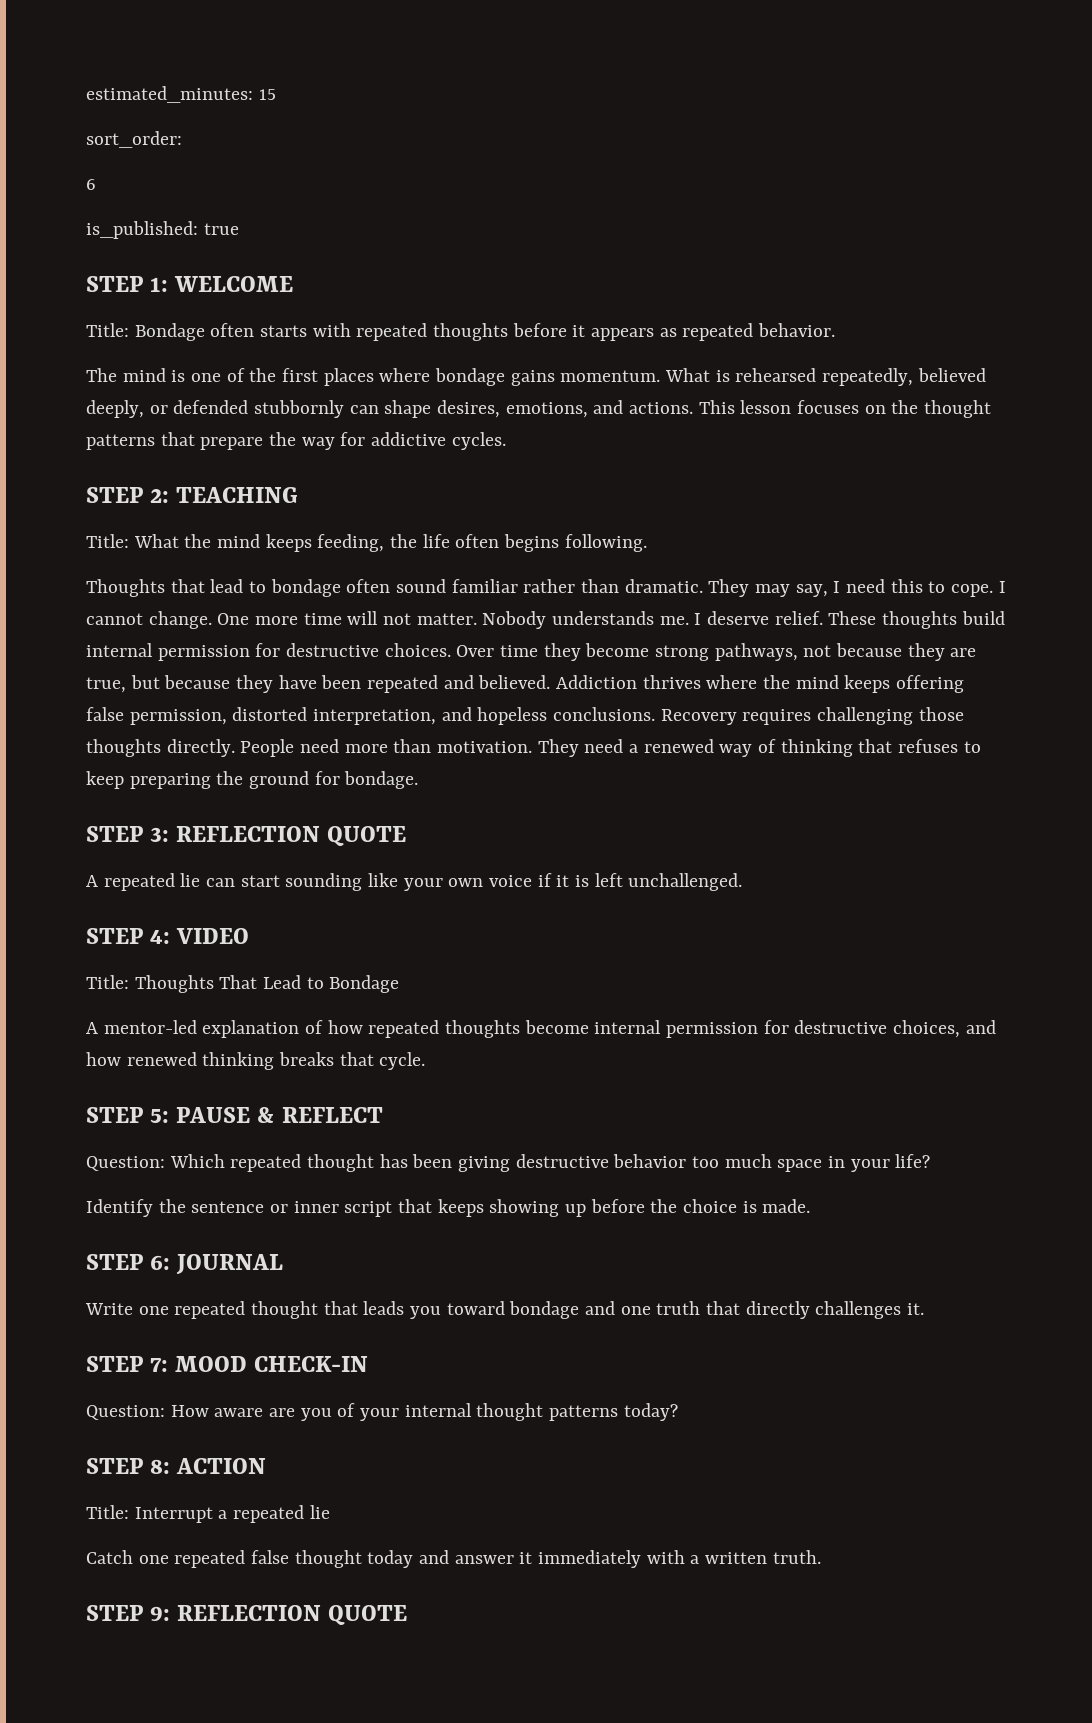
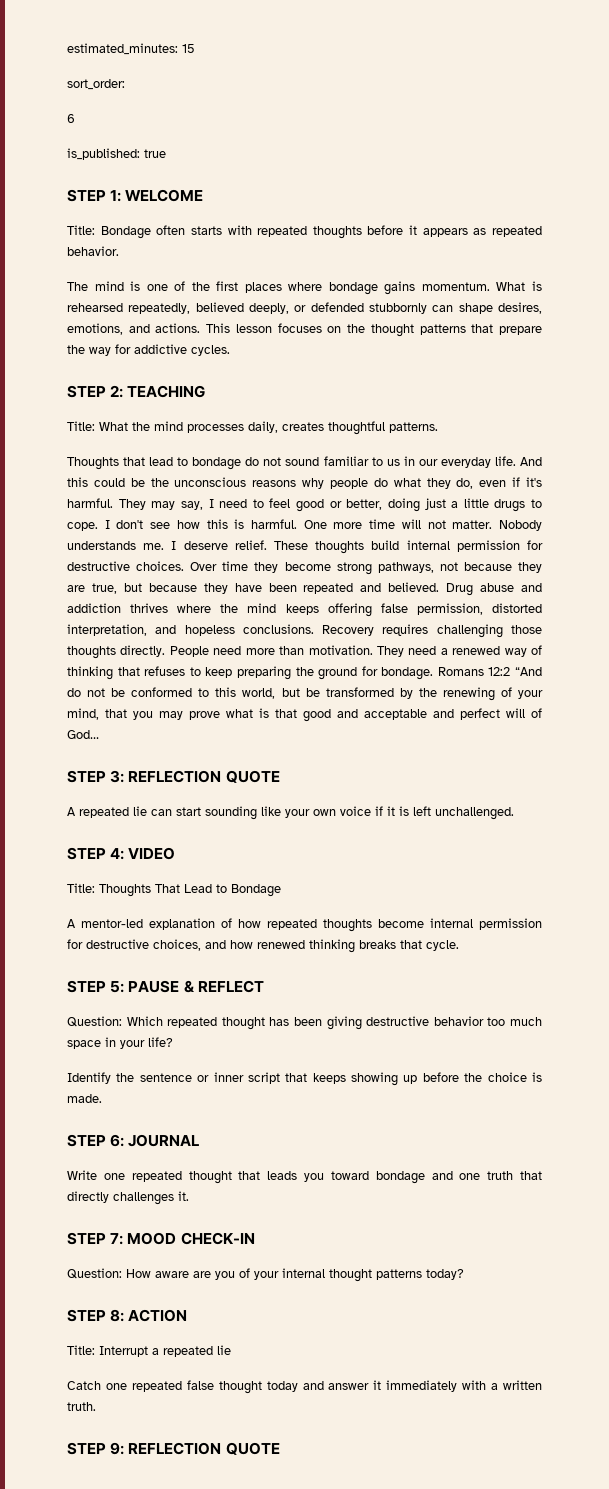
- Title: What the mind keeps feeding, the life often begins following.
+ Title: What the mind processes daily, creates thoughtful patterns.
- Thoughts that lead to bondage often sound familiar rather than dramatic.
+ Thoughts that lead to bondage do not sound familiar to us in our everyday life. And this could be the unconscious reasons why people do what they do, even if it's harmful.
- They may say, I need this to cope. I cannot change.
+ They may say, I need to feel good or better, doing just a little drugs to cope. I don't see how this is harmful.
- Addiction thrives where the mind keeps offering false permission, distorted interpretation, and hopeless conclusions.
+ Drug abuse and addiction thrives where the mind keeps offering false permission, distorted interpretation, and hopeless conclusions.
+ Romans 12:2 “And do not be conformed to this world, but be transformed by the renewing of your mind, that you may prove what is that good and acceptable and perfect will of God…

